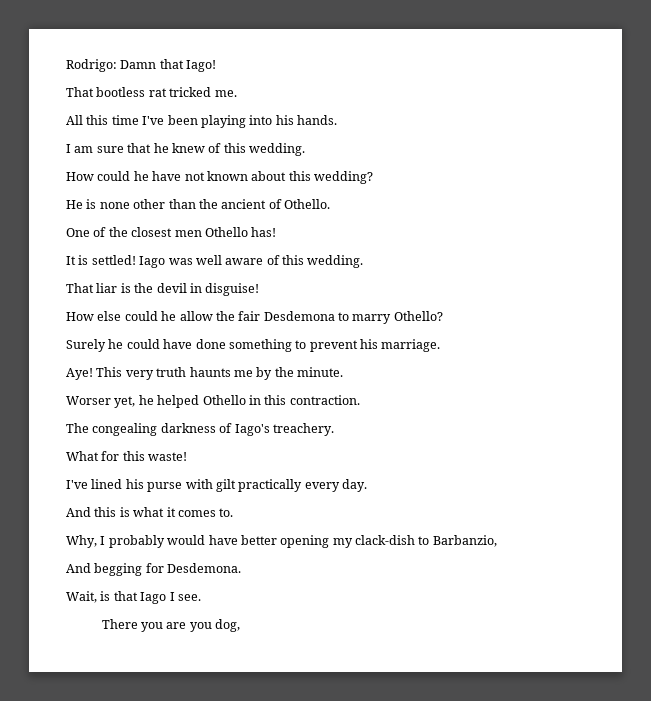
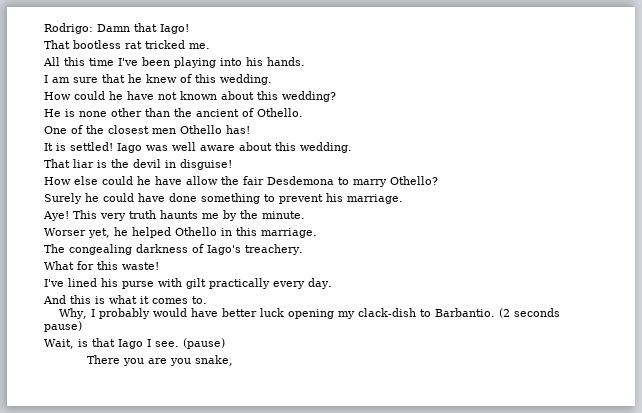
- Iago was well aware of this wedding.
+ Iago was well aware about this wedding.
- How else could he allow the fair Desdemona to marry Othello?
+ How else could he have allow the fair Desdemona to marry Othello?
- Worser yet, he helped Othello in this contraction.
+ Worser yet, he helped Othello in this marriage.
- Why, I probably would have better opening my clack-dish to Barbanzio,
- And begging for Desdemona.
+ Why, I probably would have better luck opening my clack-dish to Barbantio. (2 seconds pause)
+ (pause)
- There you are you dog,
+ There you are you snake,

